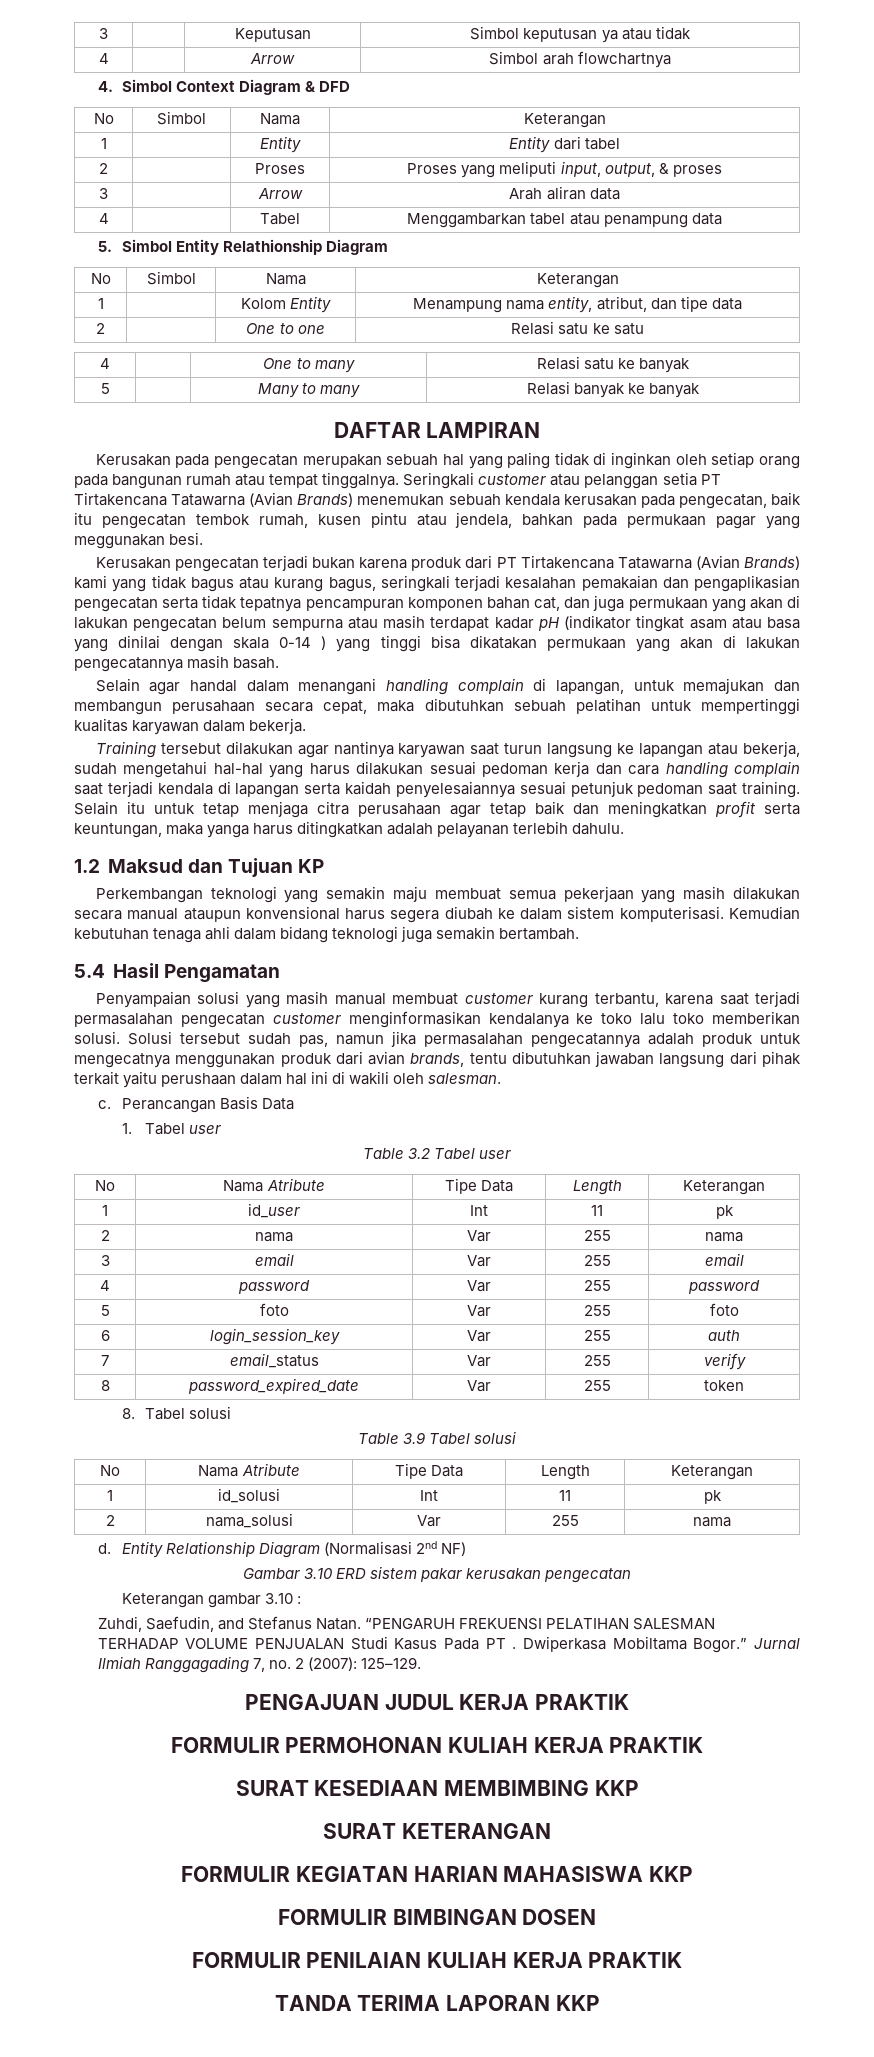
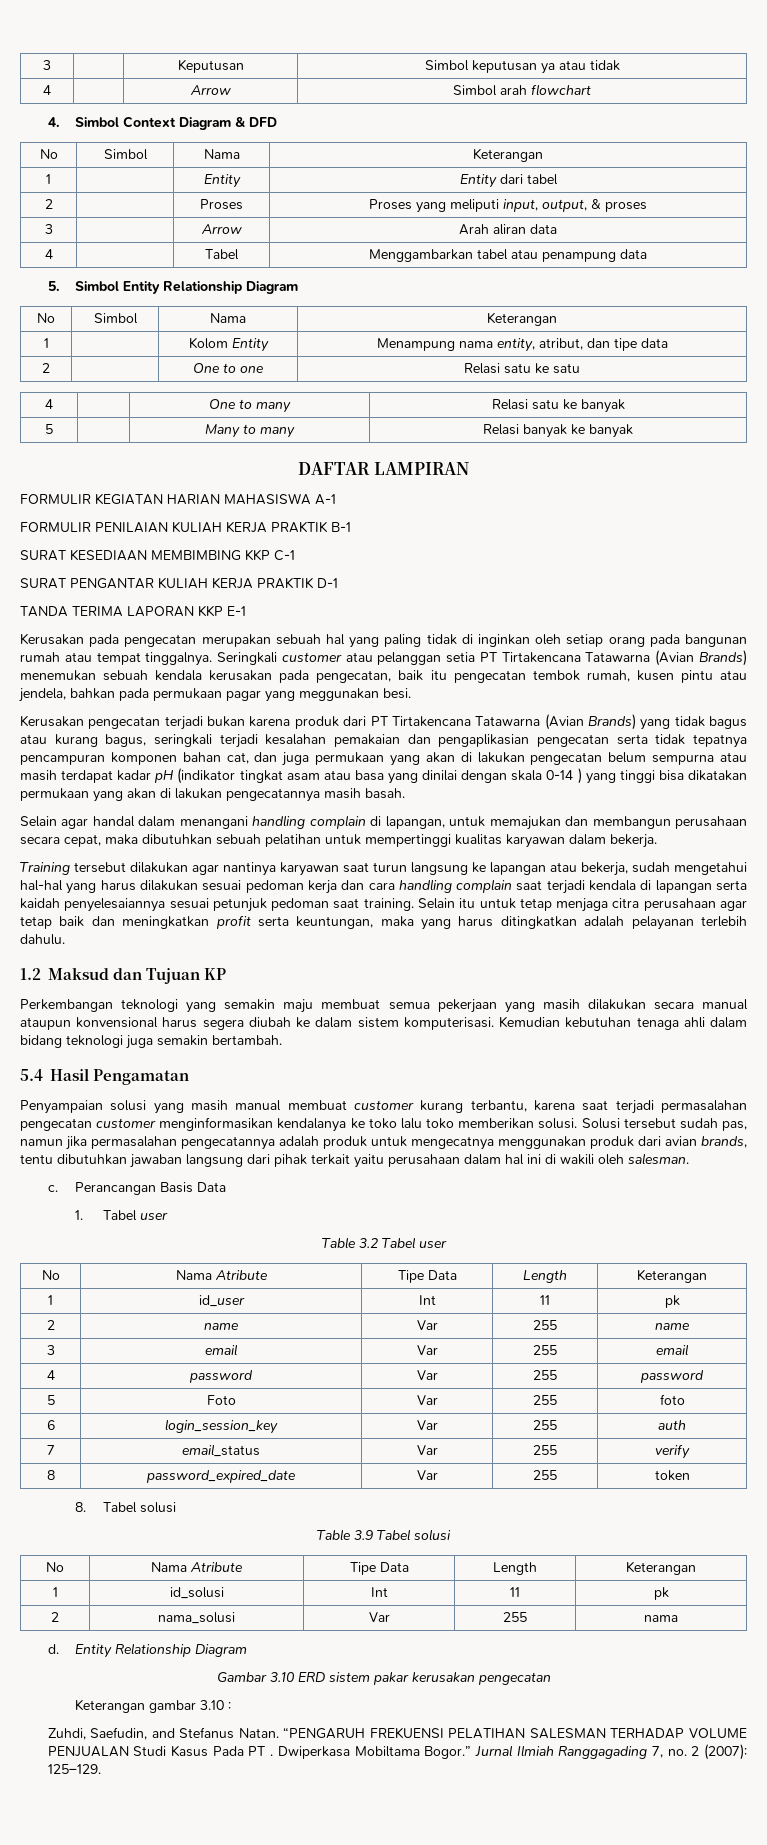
- 4 | | Arrow | Simbol arah flowchartnya
+ 4 | | Arrow | Simbol arah flowchart
- 5. Simbol Entity Relathionship Diagram
+ 5. Simbol Entity Relationship Diagram
+ FORMULIR KEGIATAN HARIAN MAHASISWA A-1
+ FORMULIR PENILAIAN KULIAH KERJA PRAKTIK B-1
+ SURAT KESEDIAAN MEMBIMBING KKP C-1
+ SURAT PENGANTAR KULIAH KERJA PRAKTIK D-1
+ TANDA TERIMA LAPORAN KKP E-1
- Kerusakan pengecatan terjadi bukan karena produk dari PT Tirtakencana Tatawarna (Avian Brands) kami yang tidak bagus atau kurang bagus, seringkali terjadi kesalahan pemakaian dan pengaplikasian pengecatan serta tidak tepatnya pencampuran komponen bahan cat, dan juga permukaan yang akan di lakukan pengecatan belum sempurna atau masih terdapat kadar pH (indikator tingkat asam atau basa yang dinilai dengan skala 0-14 ) yang tinggi bisa dikatakan permukaan yang akan di lakukan pengecatannya masih basah.
+ Kerusakan pengecatan terjadi bukan karena produk dari PT Tirtakencana Tatawarna (Avian Brands) yang tidak bagus atau kurang bagus, seringkali terjadi kesalahan pemakaian dan pengaplikasian pengecatan serta tidak tepatnya pencampuran komponen bahan cat, dan juga permukaan yang akan di lakukan pengecatan belum sempurna atau masih terdapat kadar pH (indikator tingkat asam atau basa yang dinilai dengan skala 0-14 ) yang tinggi bisa dikatakan permukaan yang akan di lakukan pengecatannya masih basah.
- Selain itu untuk tetap menjaga citra perusahaan agar tetap baik dan meningkatkan profit serta keuntungan, maka yanga harus ditingkatkan adalah pelayanan terlebih dahulu.
+ Selain itu untuk tetap menjaga citra perusahaan agar tetap baik dan meningkatkan profit serta keuntungan, maka yang harus ditingkatkan adalah pelayanan terlebih dahulu.
- Solusi tersebut sudah pas, namun jika permasalahan pengecatannya adalah produk untuk mengecatnya menggunakan produk dari avian brands, tentu dibutuhkan jawaban langsung dari pihak terkait yaitu perushaan dalam hal ini di wakili oleh salesman.
+ Solusi tersebut sudah pas, namun jika permasalahan pengecatannya adalah produk untuk mengecatnya menggunakan produk dari avian brands, tentu dibutuhkan jawaban langsung dari pihak terkait yaitu perusahaan dalam hal ini di wakili oleh salesman.
- 2 | nama | Var | 255 | nama
+ 2 | name | Var | 255 | name
- 5 | foto | Var | 255 | foto
+ 5 | Foto | Var | 255 | foto
- d. Entity Relationship Diagram (Normalisasi 2nd NF)
+ d. Entity Relationship Diagram
- PENGAJUAN JUDUL KERJA PRAKTIK
- FORMULIR PERMOHONAN KULIAH KERJA PRAKTIK
- SURAT KESEDIAAN MEMBIMBING KKP
- SURAT KETERANGAN
- FORMULIR KEGIATAN HARIAN MAHASISWA KKP
- FORMULIR BIMBINGAN DOSEN
- FORMULIR PENILAIAN KULIAH KERJA PRAKTIK
- TANDA TERIMA LAPORAN KKP

